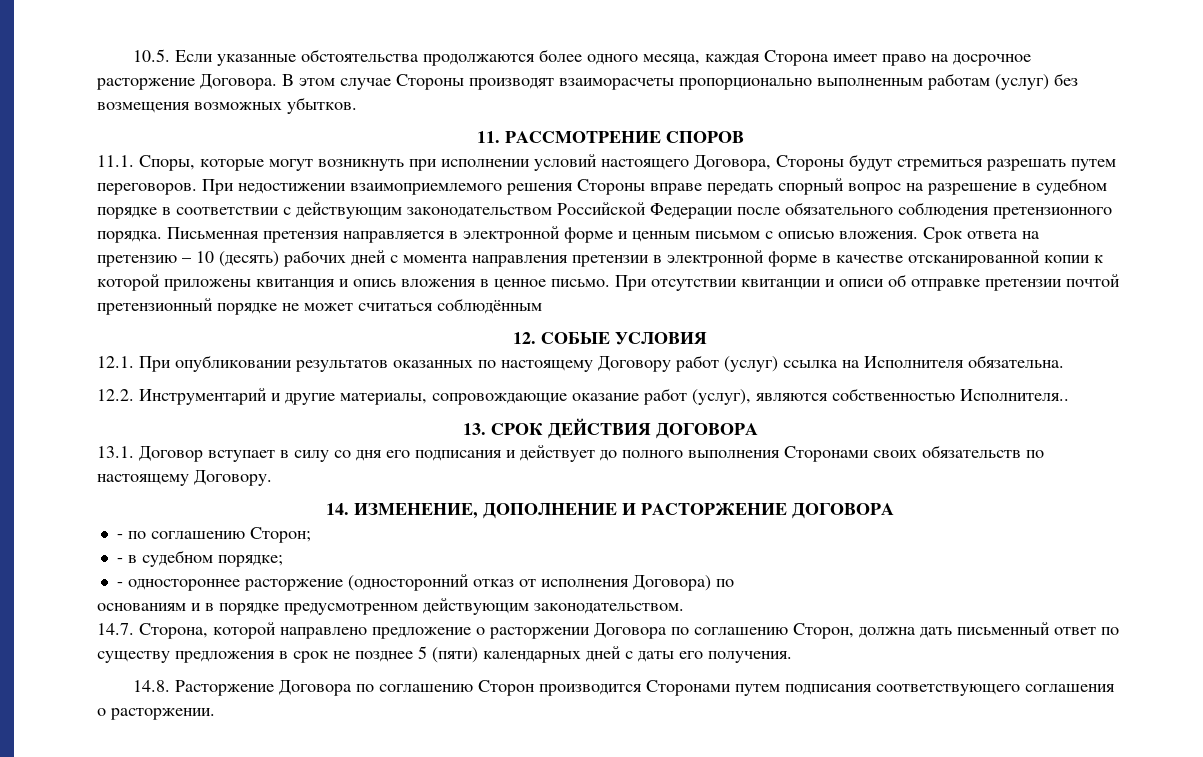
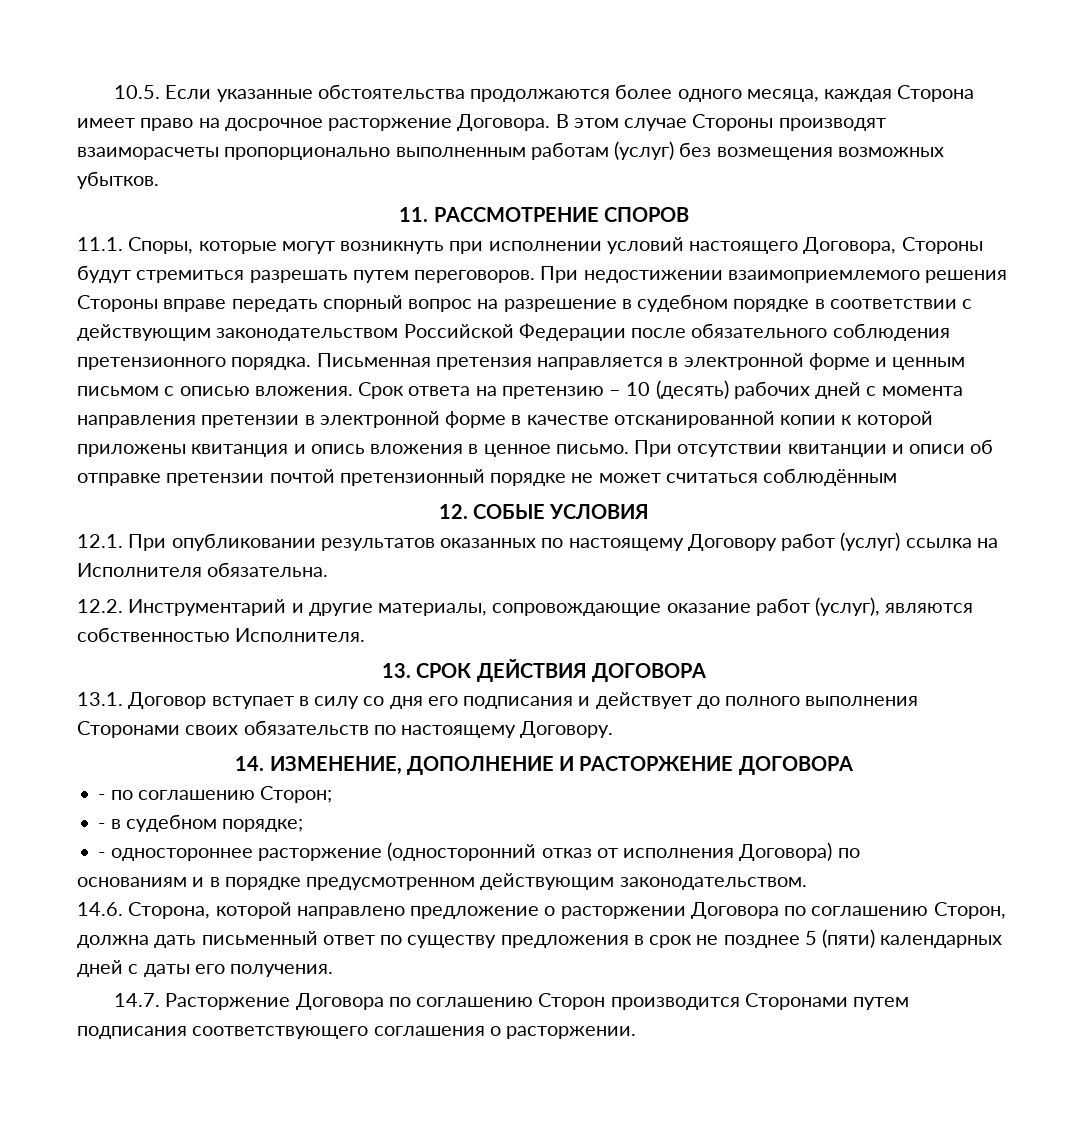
- 12.2. Инструментарий и другие материалы, сопровождающие оказание работ (услуг), являются собственностью Исполнителя..
+ 12.2. Инструментарий и другие материалы, сопровождающие оказание работ (услуг), являются собственностью Исполнителя.
- 14.7. Сторона, которой направлено предложение о расторжении Договора по соглашению Сторон, должна дать письменный ответ по существу предложения в срок не позднее 5 (пяти) календарных дней с даты его получения.
+ 14.6. Сторона, которой направлено предложение о расторжении Договора по соглашению Сторон, должна дать письменный ответ по существу предложения в срок не позднее 5 (пяти) календарных дней с даты его получения.
- 14.8. Расторжение Договора по соглашению Сторон производится Сторонами путем подписания соответствующего соглашения о расторжении.
+ 14.7. Расторжение Договора по соглашению Сторон производится Сторонами путем подписания соответствующего соглашения о расторжении.

